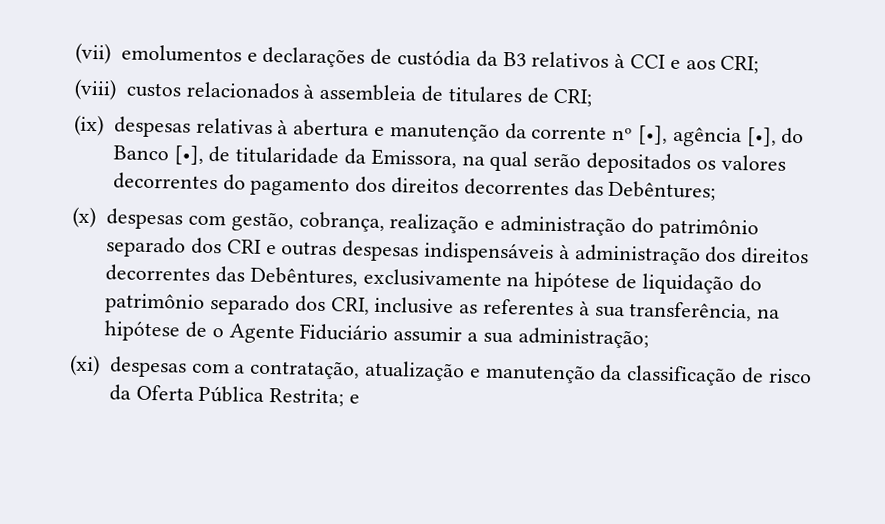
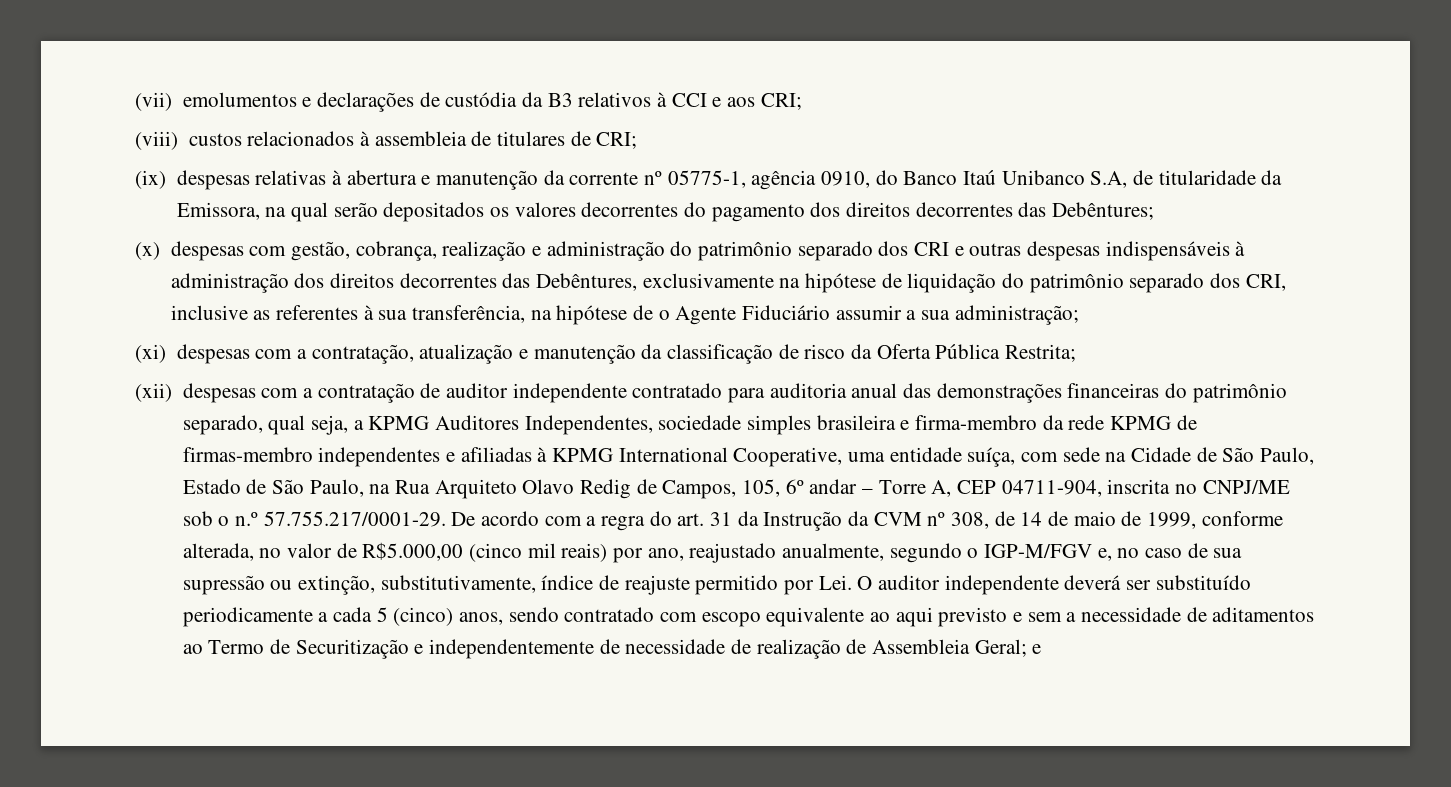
- (ix) despesas relativas à abertura e manutenção da corrente nº [•], agência [•], do Banco [•], de titularidade da Emissora, na qual serão depositados os valores decorrentes do pagamento dos direitos decorrentes das Debêntures;
+ (ix) despesas relativas à abertura e manutenção da corrente nº 05775-1, agência 0910, do Banco Itaú Unibanco S.A, de titularidade da Emissora, na qual serão depositados os valores decorrentes do pagamento dos direitos decorrentes das Debêntures;
- (xi) despesas com a contratação, atualização e manutenção da classificação de risco da Oferta Pública Restrita; e
+ (xi) despesas com a contratação, atualização e manutenção da classificação de risco da Oferta Pública Restrita;
+ (xii) despesas com a contratação de auditor independente contratado para auditoria anual das demonstrações financeiras do patrimônio separado, qual seja, a KPMG Auditores Independentes, sociedade simples brasileira e firma-membro da rede KPMG de firmas-membro independentes e afiliadas à KPMG International Cooperative, uma entidade suíça, com sede na Cidade de São Paulo, Estado de São Paulo, na Rua Arquiteto Olavo Redig de Campos, 105, 6º andar – Torre A, CEP 04711-904, inscrita no CNPJ/ME sob o n.º 57.755.217/0001-29. De acordo com a regra do art. 31 da Instrução da CVM nº 308, de 14 de maio de 1999, conforme alterada, no valor de R$5.000,00 (cinco mil reais) por ano, reajustado anualmente, segundo o IGP-M/FGV e, no caso de sua supressão ou extinção, substitutivamente, índice de reajuste permitido por Lei. O auditor independente deverá ser substituído periodicamente a cada 5 (cinco) anos, sendo contratado com escopo equivalente ao aqui previsto e sem a necessidade de aditamentos ao Termo de Securitização e independentemente de necessidade de realização de Assembleia Geral; e

